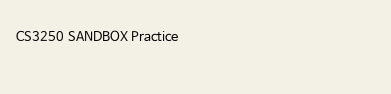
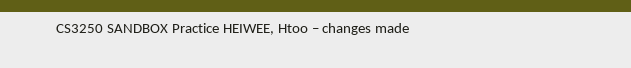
- CS3250 SANDBOX Practice
+ CS3250 SANDBOX Practice HEIWEE, Htoo – changes made

